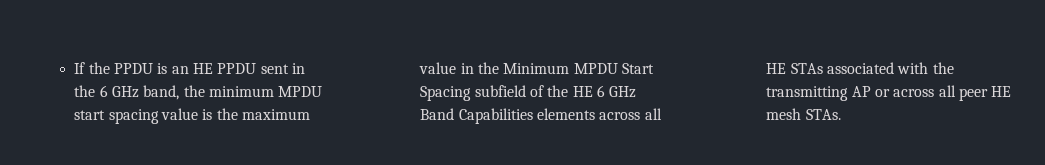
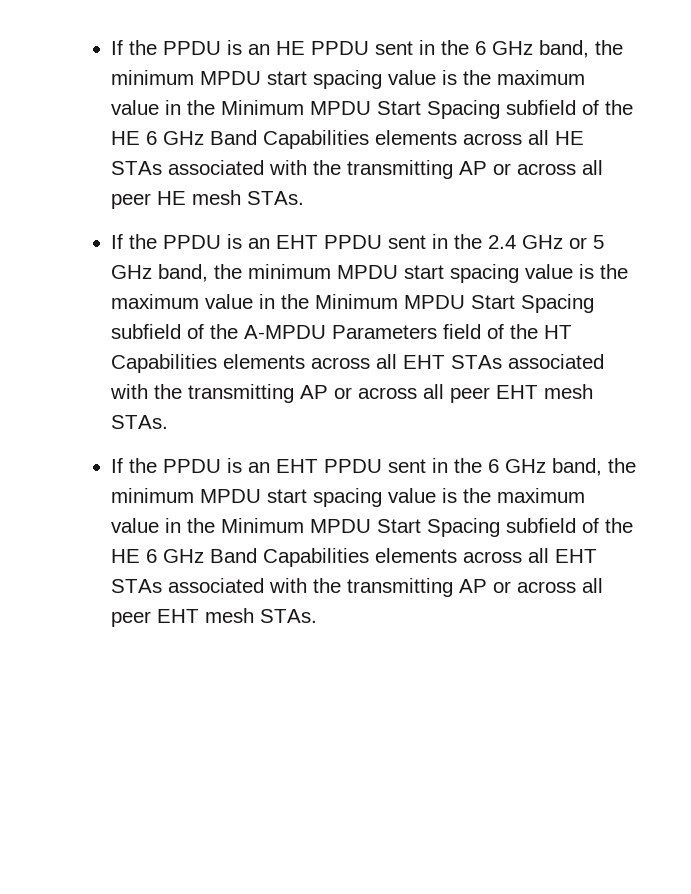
+ If the PPDU is an EHT PPDU sent in the 2.4 GHz or 5 GHz band, the minimum MPDU start spacing value is the maximum value in the Minimum MPDU Start Spacing subfield of the A-MPDU Parameters field of the HT Capabilities elements across all EHT STAs associated with the transmitting AP or across all peer EHT mesh STAs.
+ If the PPDU is an EHT PPDU sent in the 6 GHz band, the minimum MPDU start spacing value is the maximum value in the Minimum MPDU Start Spacing subfield of the HE 6 GHz Band Capabilities elements across all EHT STAs associated with the transmitting AP or across all peer EHT mesh STAs.

